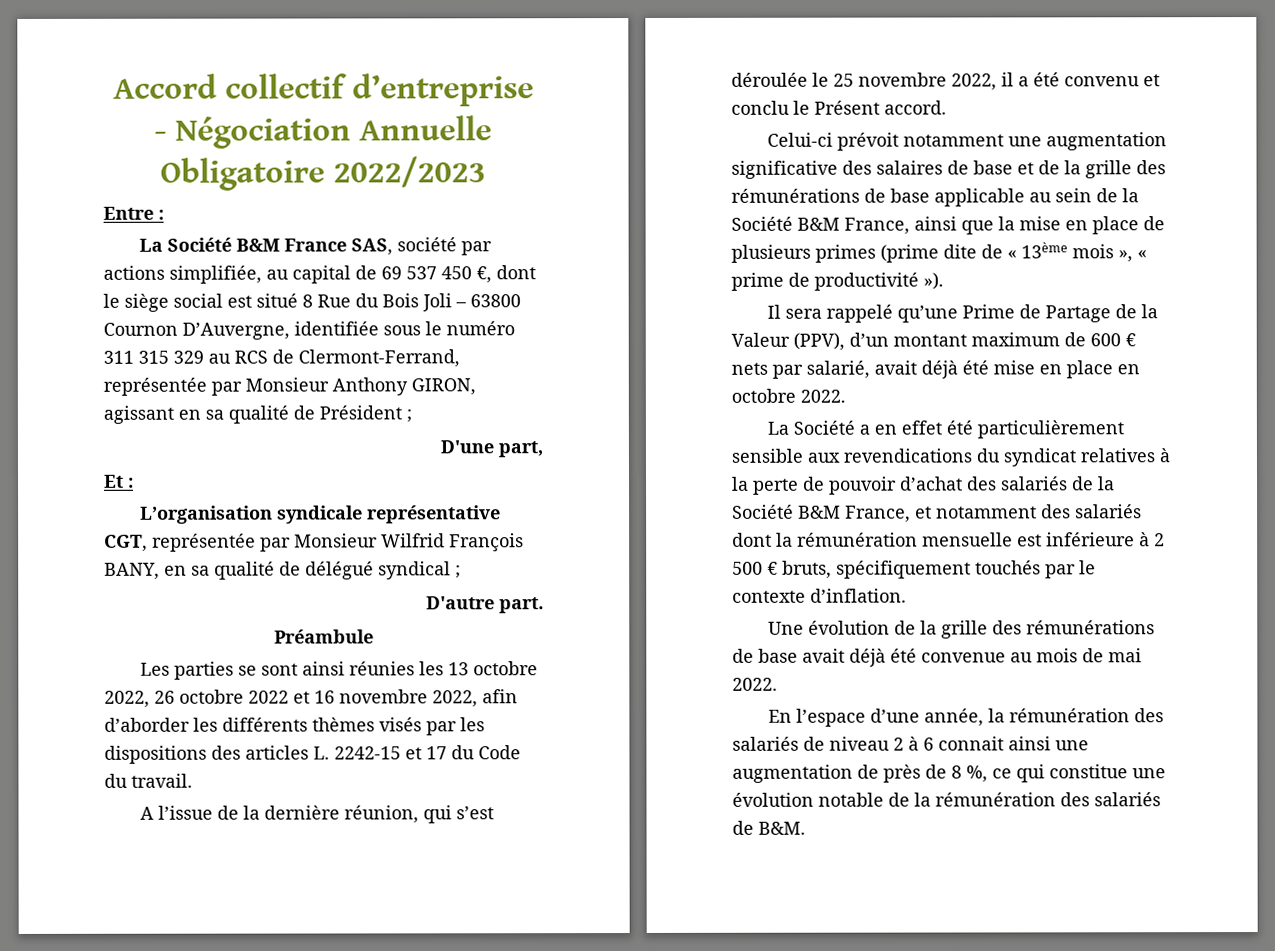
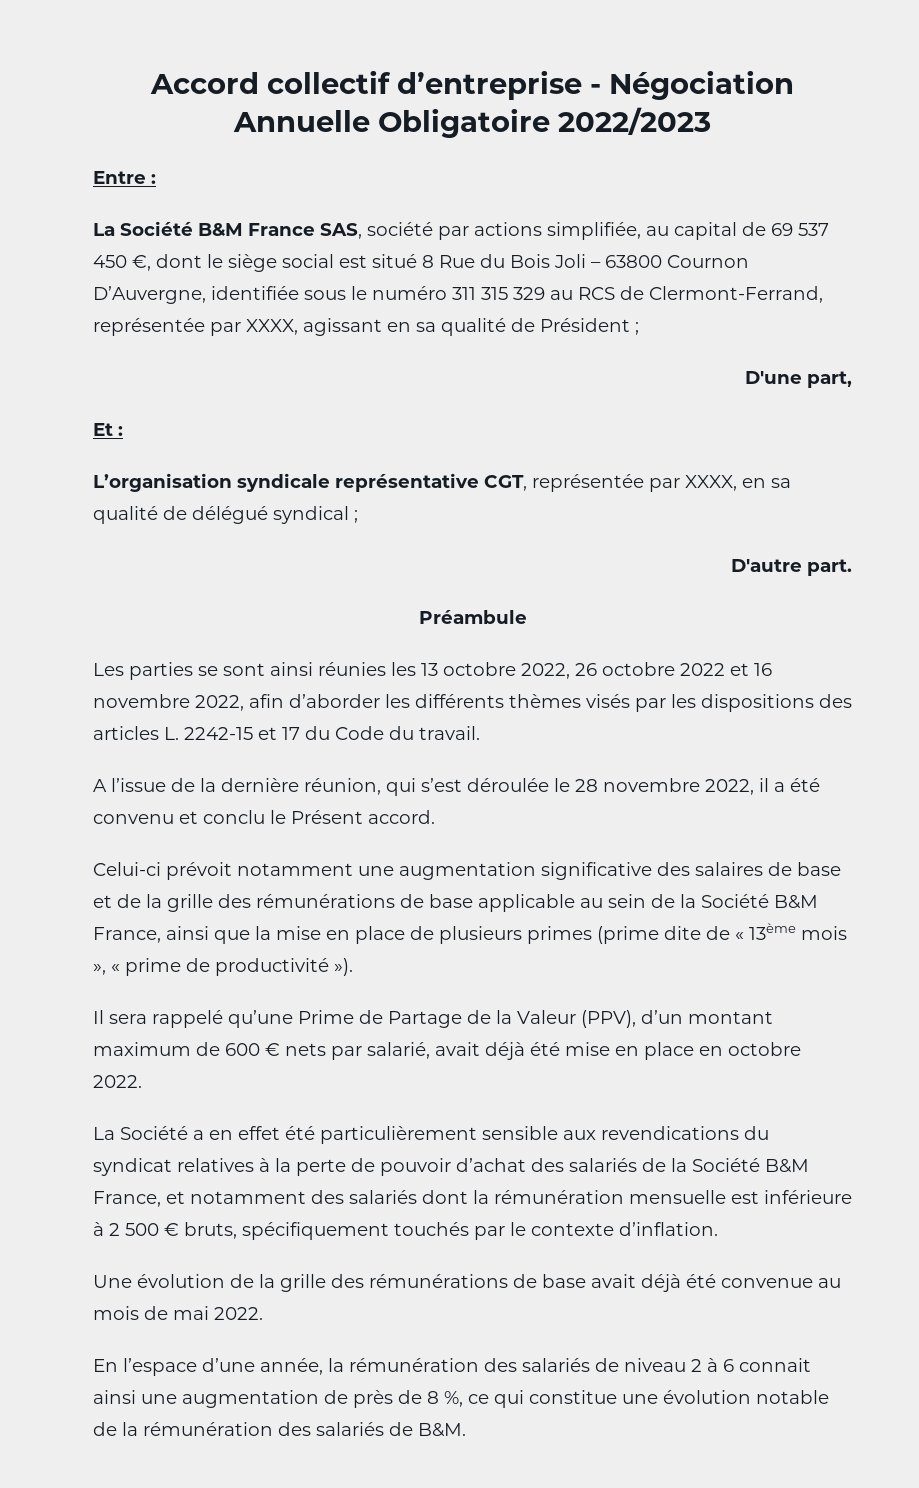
- La Société B&M France SAS, société par actions simplifiée, au capital de 69 537 450 €, dont le siège social est situé 8 Rue du Bois Joli – 63800 Cournon D’Auvergne, identifiée sous le numéro 311 315 329 au RCS de Clermont-Ferrand, représentée par Monsieur Anthony GIRON, agissant en sa qualité de Président ;
+ La Société B&M France SAS, société par actions simplifiée, au capital de 69 537 450 €, dont le siège social est situé 8 Rue du Bois Joli – 63800 Cournon D’Auvergne, identifiée sous le numéro 311 315 329 au RCS de Clermont-Ferrand, représentée par XXXX, agissant en sa qualité de Président ;
- L’organisation syndicale représentative CGT, représentée par Monsieur Wilfrid François BANY, en sa qualité de délégué syndical ;
+ L’organisation syndicale représentative CGT, représentée par XXXX, en sa qualité de délégué syndical ;
- A l’issue de la dernière réunion, qui s’est déroulée le 25 novembre 2022, il a été convenu et conclu le Présent accord.
+ A l’issue de la dernière réunion, qui s’est déroulée le 28 novembre 2022, il a été convenu et conclu le Présent accord.

